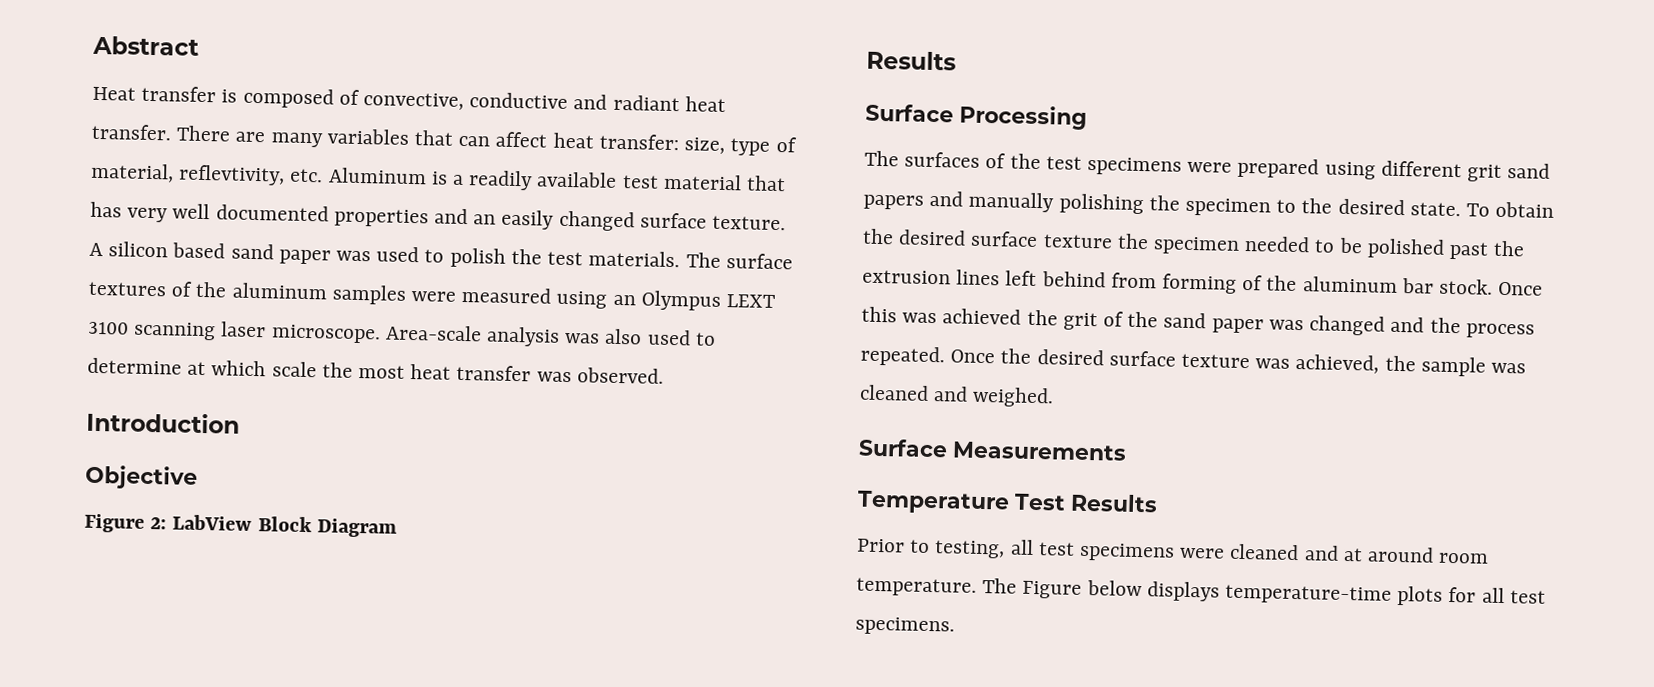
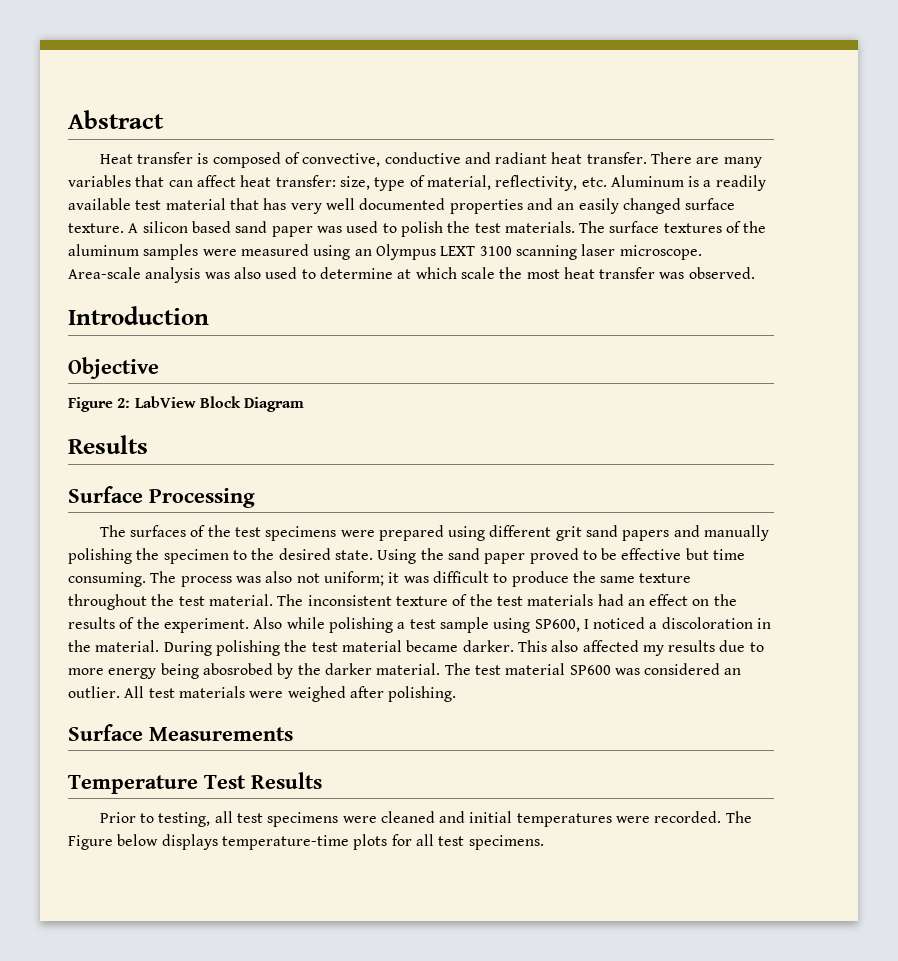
- There are many variables that can affect heat transfer: size, type of material, reflevtivity, etc. Aluminum is a readily available test material that has very well documented properties and an easily changed surface texture.
+ There are many variables that can affect heat transfer: size, type of material, reflectivity, etc. Aluminum is a readily available test material that has very well documented properties and an easily changed surface texture.
- To obtain the desired surface texture the specimen needed to be polished past the extrusion lines left behind from forming of the aluminum bar stock. Once this was achieved the grit of the sand paper was changed and the process repeated. Once the desired surface texture was achieved, the sample was cleaned and weighed.
+ Using the sand paper proved to be effective but time consuming. The process was also not uniform; it was difficult to produce the same texture throughout the test material. The inconsistent texture of the test materials had an effect on the results of the experiment. Also while polishing a test sample using SP600, I noticed a discoloration in the material. During polishing the test material became darker. This also affected my results due to more energy being abosrobed by the darker material. The test material SP600 was considered an outlier. All test materials were weighed after polishing.
- Prior to testing, all test specimens were cleaned and at around room temperature.
+ Prior to testing, all test specimens were cleaned and initial temperatures were recorded.

